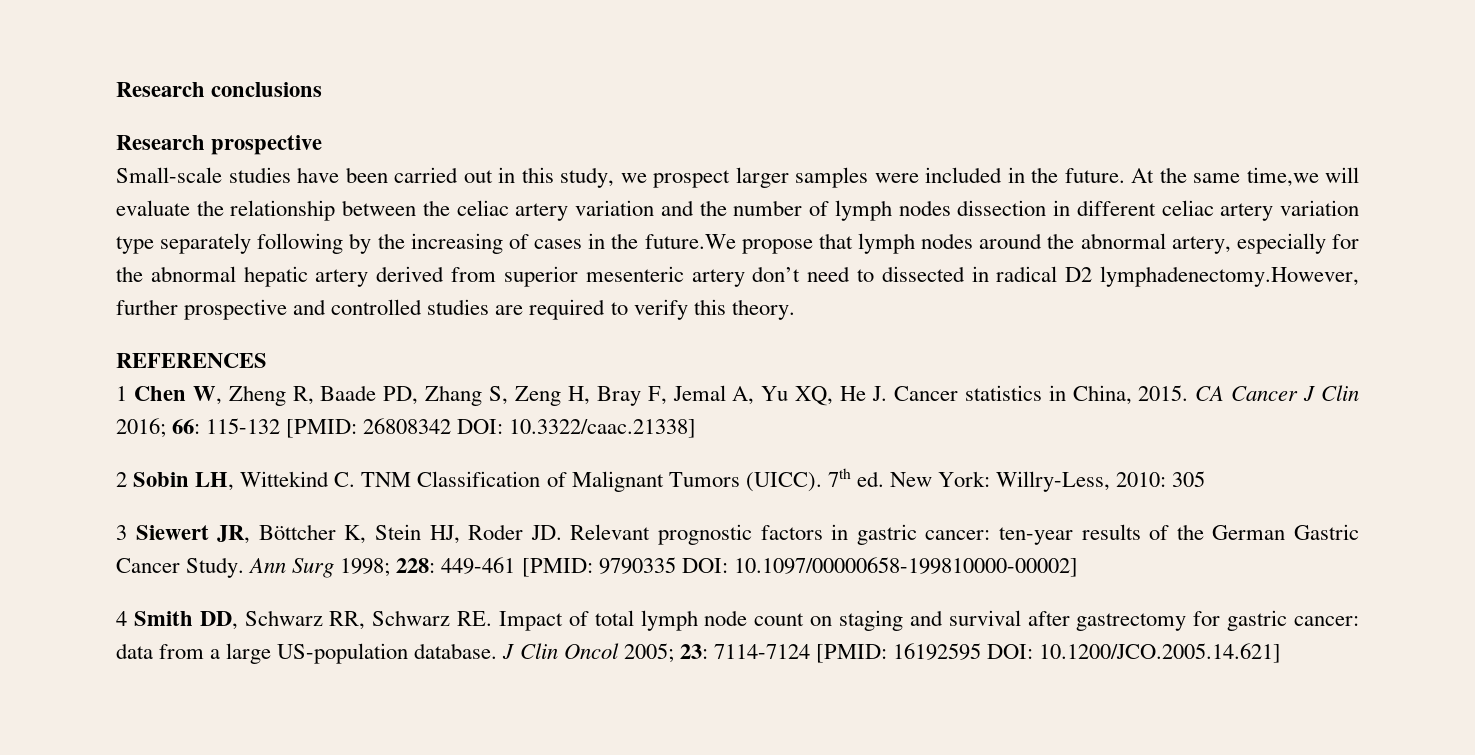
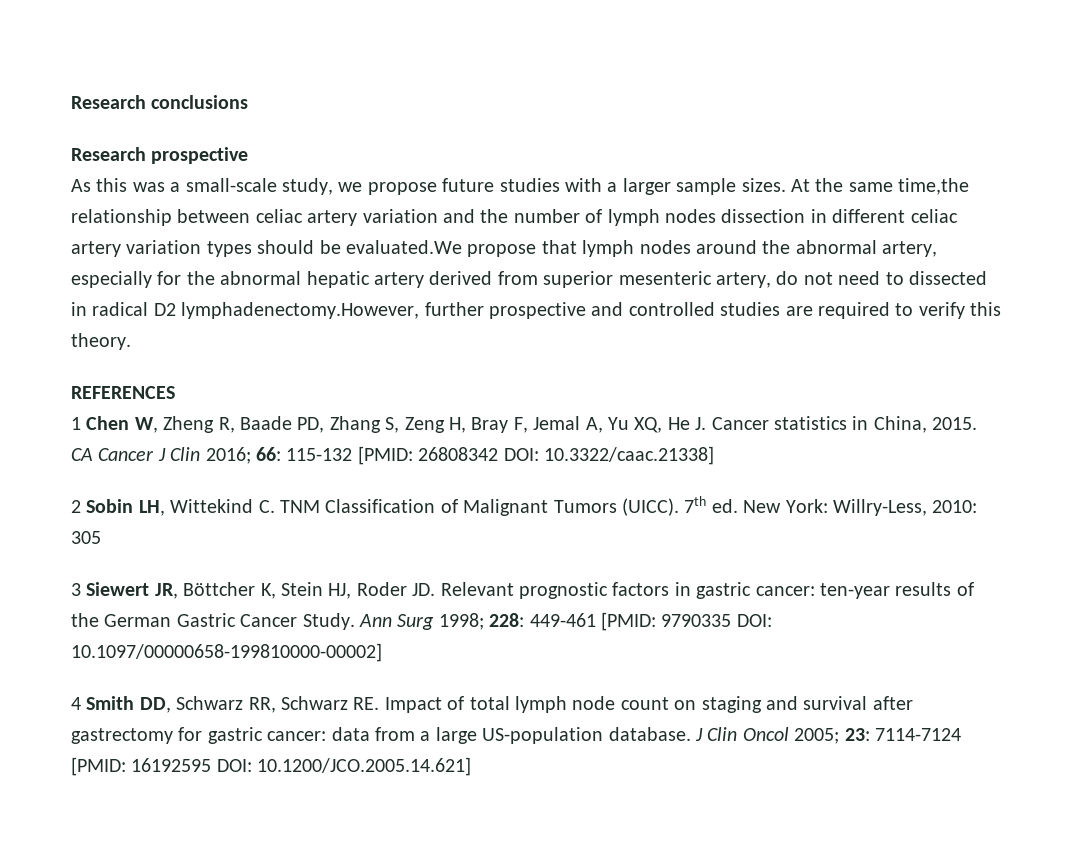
- Small-scale studies have been carried out in this study, we prospect larger samples were included in the future. At the same time,we will evaluate the relationship between the celiac artery variation and the number of lymph nodes dissection in different celiac artery variation type separately following by the increasing of cases in the future.We propose that lymph nodes around the abnormal artery, especially for the abnormal hepatic artery derived from superior mesenteric artery don’t need to dissected in radical D2 lymphadenectomy.However, further prospective and controlled studies are required to verify this theory.
+ As this was a small-scale study, we propose future studies with a larger sample sizes. At the same time,the relationship between celiac artery variation and the number of lymph nodes dissection in different celiac artery variation types should be evaluated.We propose that lymph nodes around the abnormal artery, especially for the abnormal hepatic artery derived from superior mesenteric artery, do not need to dissected in radical D2 lymphadenectomy.However, further prospective and controlled studies are required to verify this theory.

